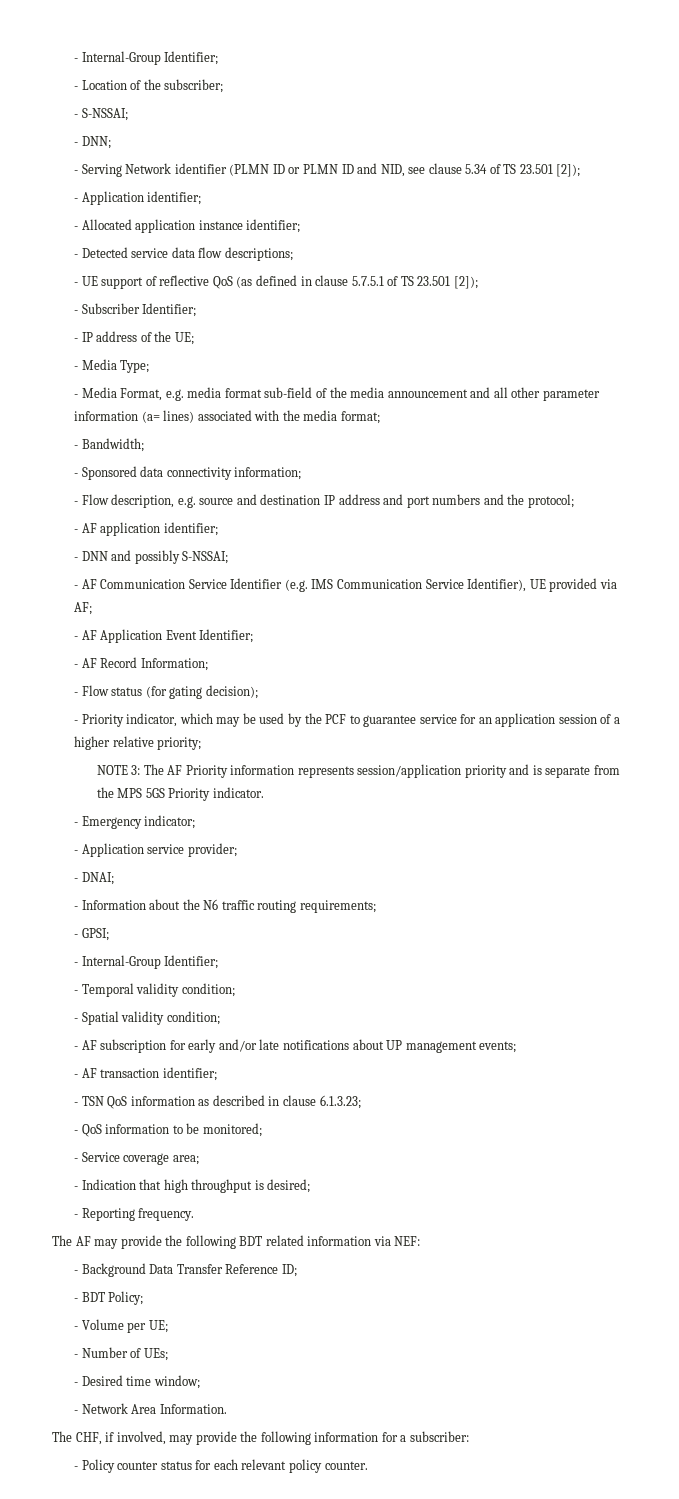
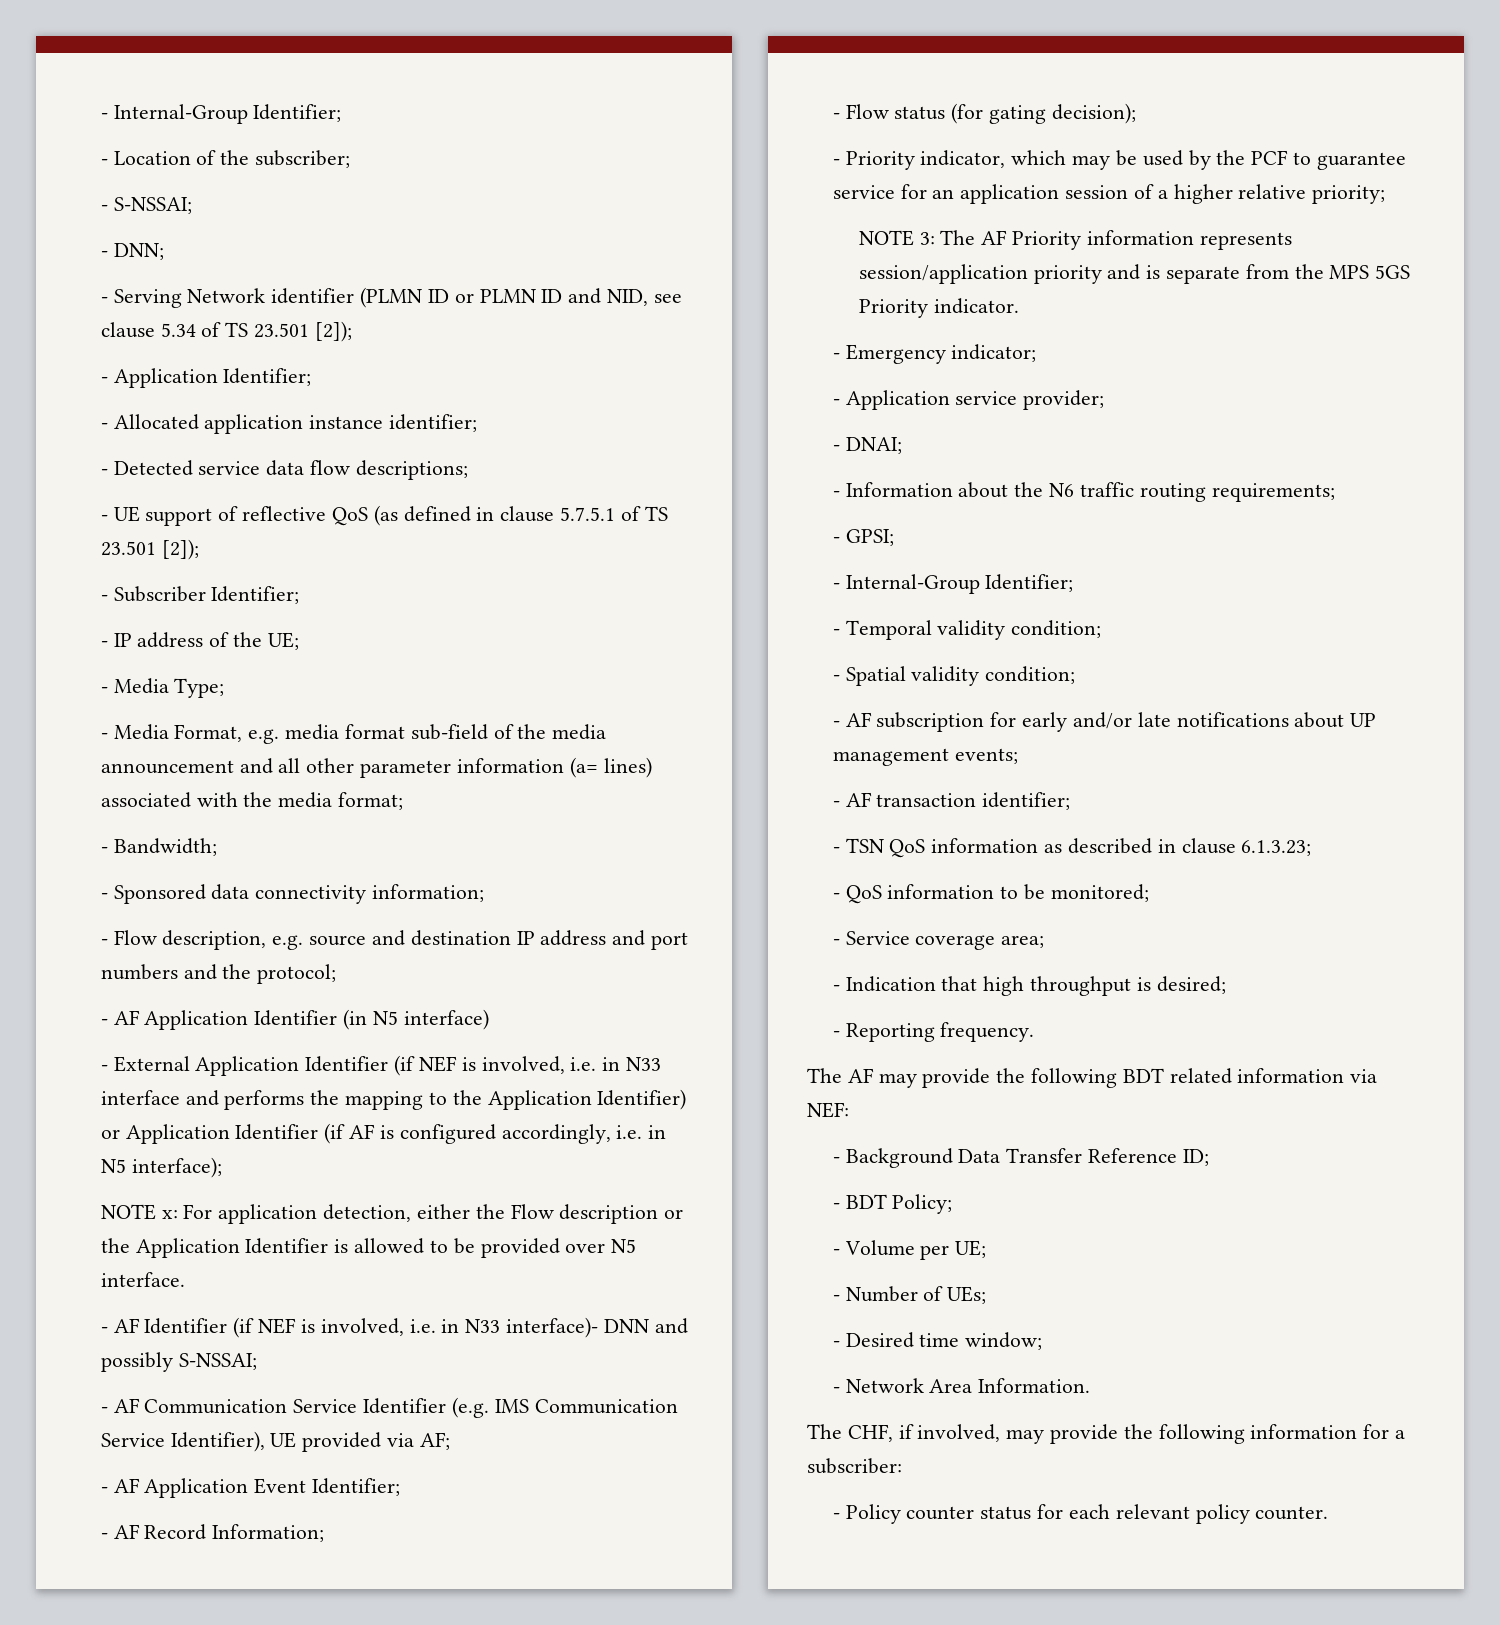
- - Application identifier;
+ - Application Identifier;
- - AF application identifier;
- - DNN and possibly S-NSSAI;
+ - AF Application Identifier (in N5 interface)
+ - External Application Identifier (if NEF is involved, i.e. in N33 interface and performs the mapping to the Application Identifier) or Application Identifier (if AF is configured accordingly, i.e. in N5 interface);
+ NOTE x: For application detection, either the Flow description or the Application Identifier is allowed to be provided over N5 interface.
+ - AF Identifier (if NEF is involved, i.e. in N33 interface)- DNN and possibly S-NSSAI;

